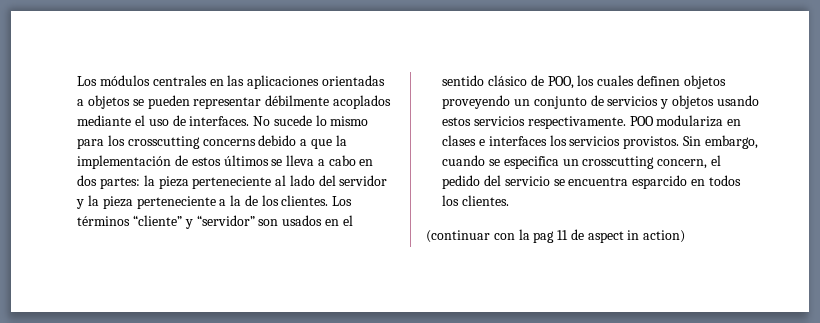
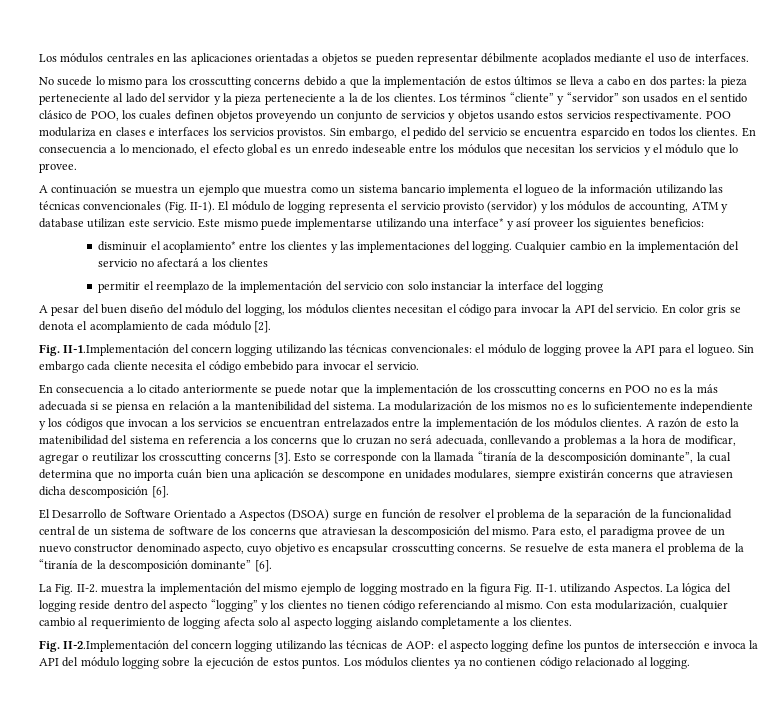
- Los módulos centrales en las aplicaciones orientadas a objetos se pueden representar débilmente acoplados mediante el uso de interfaces. No sucede lo mismo para los crosscutting concerns debido a que la implementación de estos últimos se lleva a cabo en dos partes: la pieza perteneciente al lado del servidor y la pieza perteneciente a la de los clientes.
+ Los módulos centrales en las aplicaciones orientadas a objetos se pueden representar débilmente acoplados mediante el uso de interfaces.
+ No sucede lo mismo para los crosscutting concerns debido a que la implementación de estos últimos se lleva a cabo en dos partes: la pieza perteneciente al lado del servidor y la pieza perteneciente a la de los clientes.
- Sin embargo, cuando se especifica un crosscutting concern, el pedido del servicio se encuentra esparcido en todos los clientes.
- (continuar con la pag 11 de aspect in action)
+ Sin embargo, el pedido del servicio se encuentra esparcido en todos los clientes. En consecuencia a lo mencionado, el efecto global es un enredo indeseable entre los módulos que necesitan los servicios y el módulo que lo provee.
+ A continuación se muestra un ejemplo que muestra como un sistema bancario implementa el logueo de la información utilizando las técnicas convencionales (Fig. II-1). El módulo de logging representa el servicio provisto (servidor) y los módulos de accounting, ATM y database utilizan este servicio. Este mismo puede implementarse utilizando una interface* y así proveer los siguientes beneficios:
+ disminuir el acoplamiento* entre los clientes y las implementaciones del logging. Cualquier cambio en la implementación del servicio no afectará a los clientes
+ permitir el reemplazo de la implementación del servicio con solo instanciar la interface del logging
+ A pesar del buen diseño del módulo del logging, los módulos clientes necesitan el código para invocar la API del servicio. En color gris se denota el acomplamiento de cada módulo [2].
+ Fig. II-1.Implementación del concern logging utilizando las técnicas convencionales: el módulo de logging provee la API para el logueo. Sin embargo cada cliente necesita el código embebido para invocar el servicio.
+ En consecuencia a lo citado anteriormente se puede notar que la implementación de los crosscutting concerns en POO no es la más adecuada si se piensa en relación a la mantenibilidad del sistema. La modularización de los mismos no es lo suficientemente independiente y los códigos que invocan a los servicios se encuentran entrelazados entre la implementación de los módulos clientes. A razón de esto la matenibilidad del sistema en referencia a los concerns que lo cruzan no será adecuada, conllevando a problemas a la hora de modificar, agregar o reutilizar los crosscutting concerns [3]. Esto se corresponde con la llamada “tiranía de la descomposición dominante”, la cual determina que no importa cuán bien una aplicación se descompone en unidades modulares, siempre existirán concerns que atraviesen dicha descomposición [6].
+ El Desarrollo de Software Orientado a Aspectos (DSOA) surge en función de resolver el problema de la separación de la funcionalidad central de un sistema de software de los concerns que atraviesan la descomposición del mismo. Para esto, el paradigma provee de un nuevo constructor denominado aspecto, cuyo objetivo es encapsular crosscutting concerns. Se resuelve de esta manera el problema de la “tiranía de la descomposición dominante” [6].
+ La Fig. II-2. muestra la implementación del mismo ejemplo de logging mostrado en la figura Fig. II-1. utilizando Aspectos. La lógica del logging reside dentro del aspecto “logging” y los clientes no tienen código referenciando al mismo. Con esta modularización, cualquier cambio al requerimiento de logging afecta solo al aspecto logging aislando completamente a los clientes.
+ Fig. II-2.Implementación del concern logging utilizando las técnicas de AOP: el aspecto logging define los puntos de intersección e invoca la API del módulo logging sobre la ejecución de estos puntos. Los módulos clientes ya no contienen código relacionado al logging.

